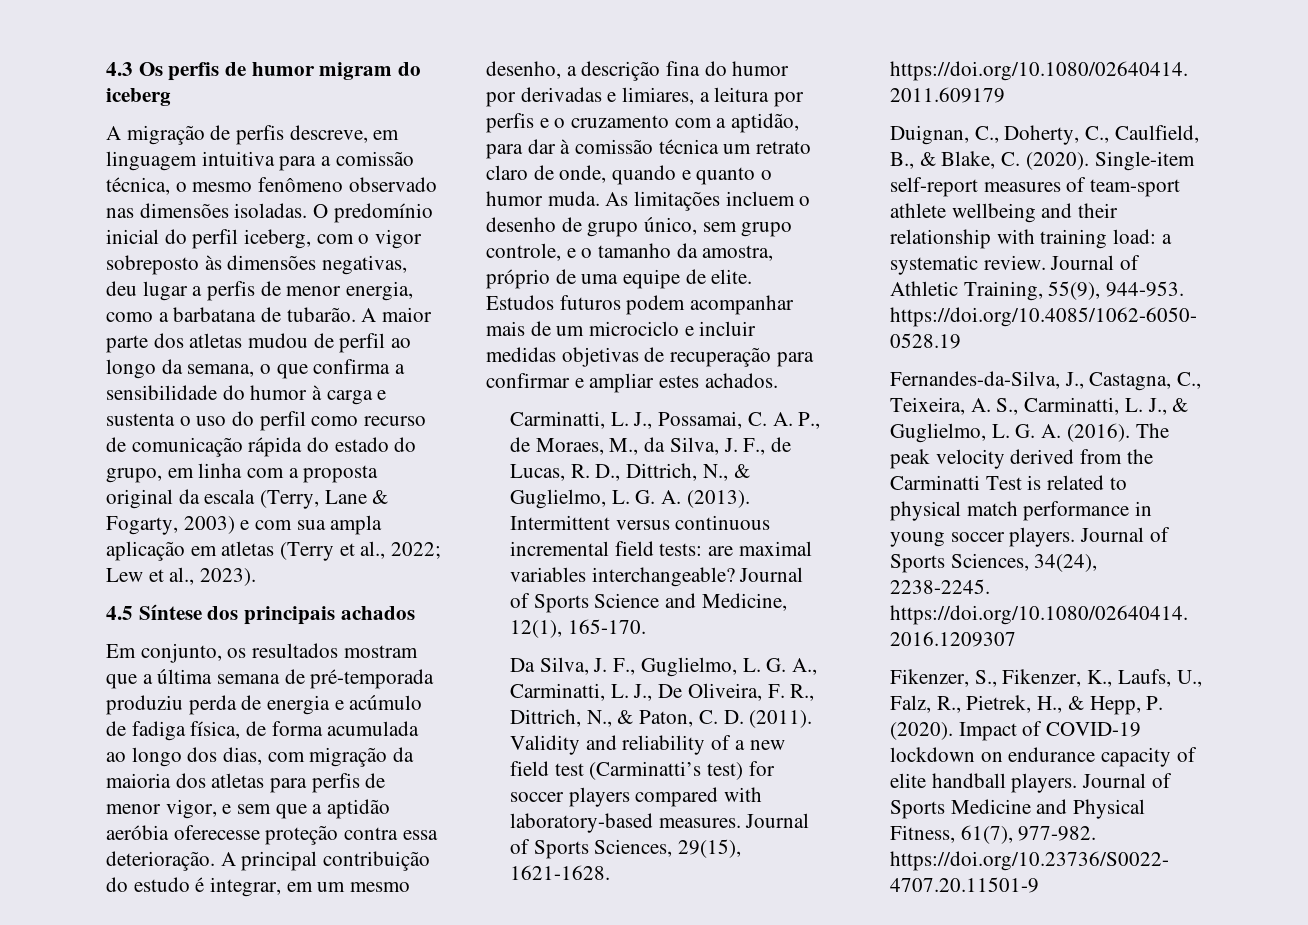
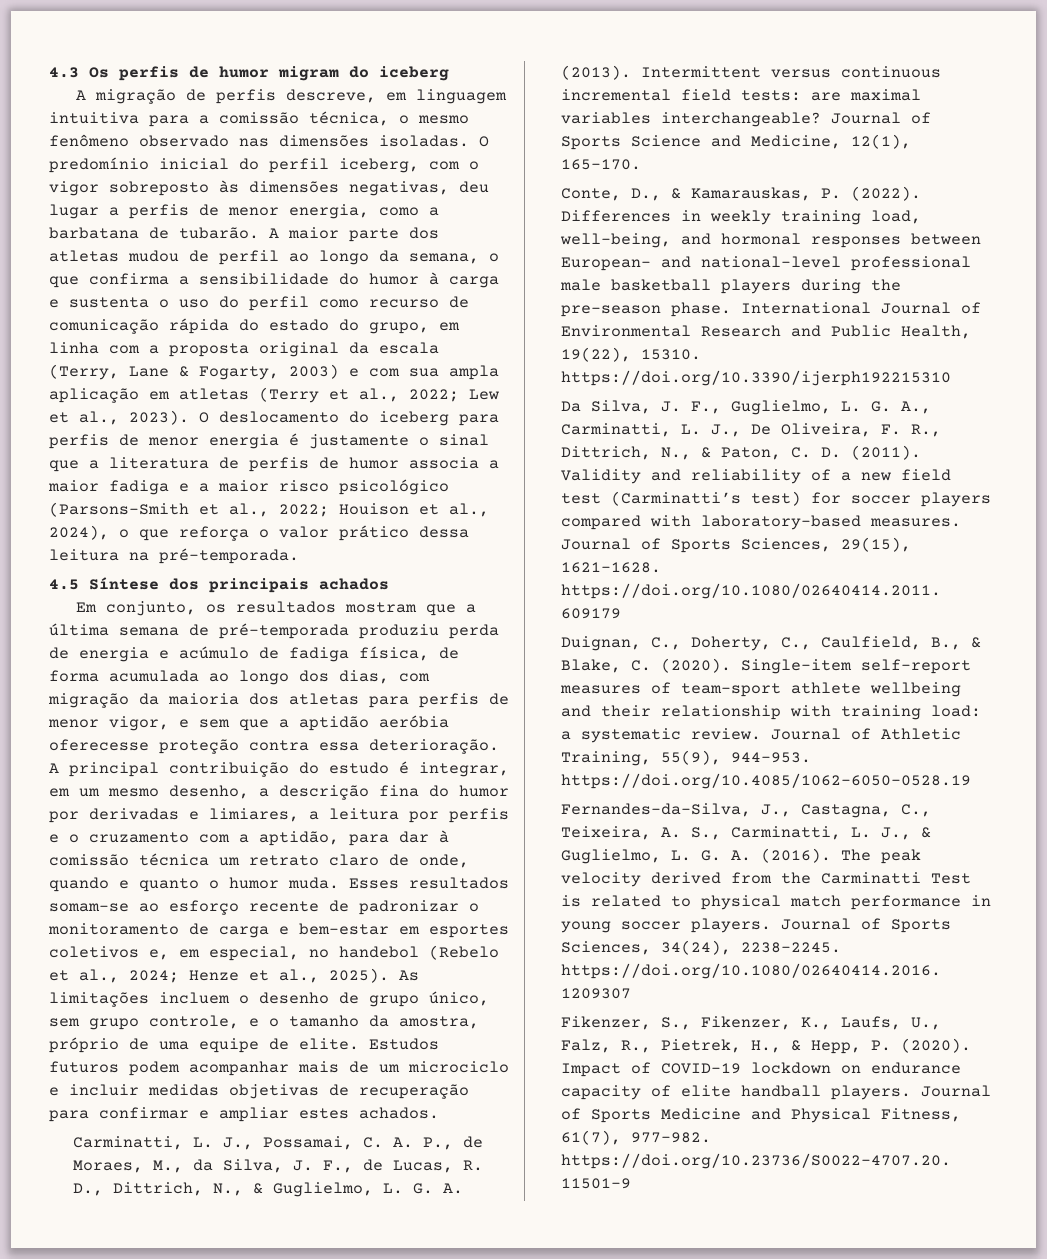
+ O deslocamento do iceberg para perfis de menor energia é justamente o sinal que a literatura de perfis de humor associa a maior fadiga e a maior risco psicológico (Parsons-Smith et al., 2022; Houison et al., 2024), o que reforça o valor prático dessa leitura na pré-temporada.
+ Esses resultados somam-se ao esforço recente de padronizar o monitoramento de carga e bem-estar em esportes coletivos e, em especial, no handebol (Rebelo et al., 2024; Henze et al., 2025).
+ Conte, D., & Kamarauskas, P. (2022). Differences in weekly training load, well-being, and hormonal responses between European- and national-level professional male basketball players during the pre-season phase. International Journal of Environmental Research and Public Health, 19(22), 15310. https://doi.org/10.3390/ijerph192215310

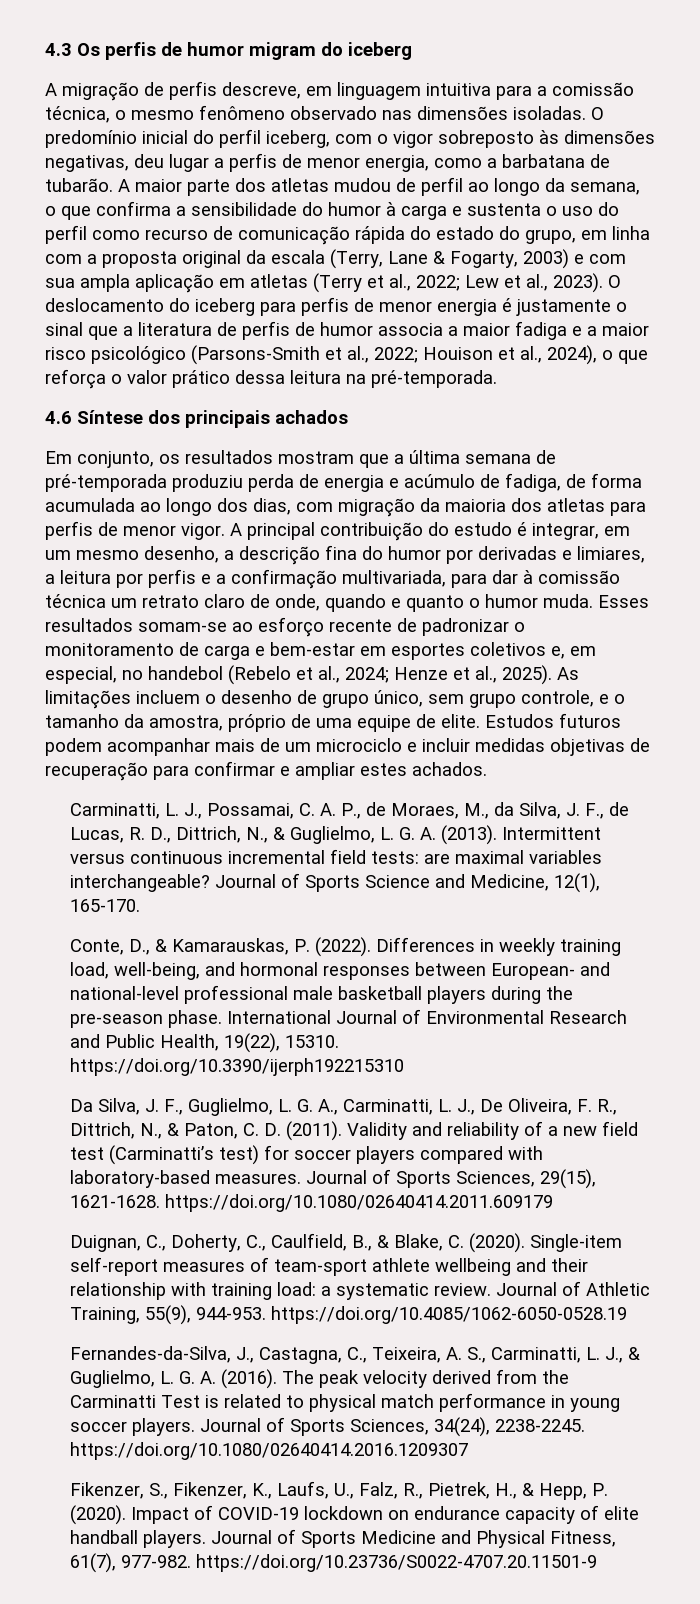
- 4.5 Síntese dos principais achados
+ 4.6 Síntese dos principais achados
- Em conjunto, os resultados mostram que a última semana de pré-temporada produziu perda de energia e acúmulo de fadiga física, de forma acumulada ao longo dos dias, com migração da maioria dos atletas para perfis de menor vigor, e sem que a aptidão aeróbia oferecesse proteção contra essa deterioração.
+ Em conjunto, os resultados mostram que a última semana de pré-temporada produziu perda de energia e acúmulo de fadiga, de forma acumulada ao longo dos dias, com migração da maioria dos atletas para perfis de menor vigor.
- A principal contribuição do estudo é integrar, em um mesmo desenho, a descrição fina do humor por derivadas e limiares, a leitura por perfis e o cruzamento com a aptidão, para dar à comissão técnica um retrato claro de onde, quando e quanto o humor muda.
+ A principal contribuição do estudo é integrar, em um mesmo desenho, a descrição fina do humor por derivadas e limiares, a leitura por perfis e a confirmação multivariada, para dar à comissão técnica um retrato claro de onde, quando e quanto o humor muda.

